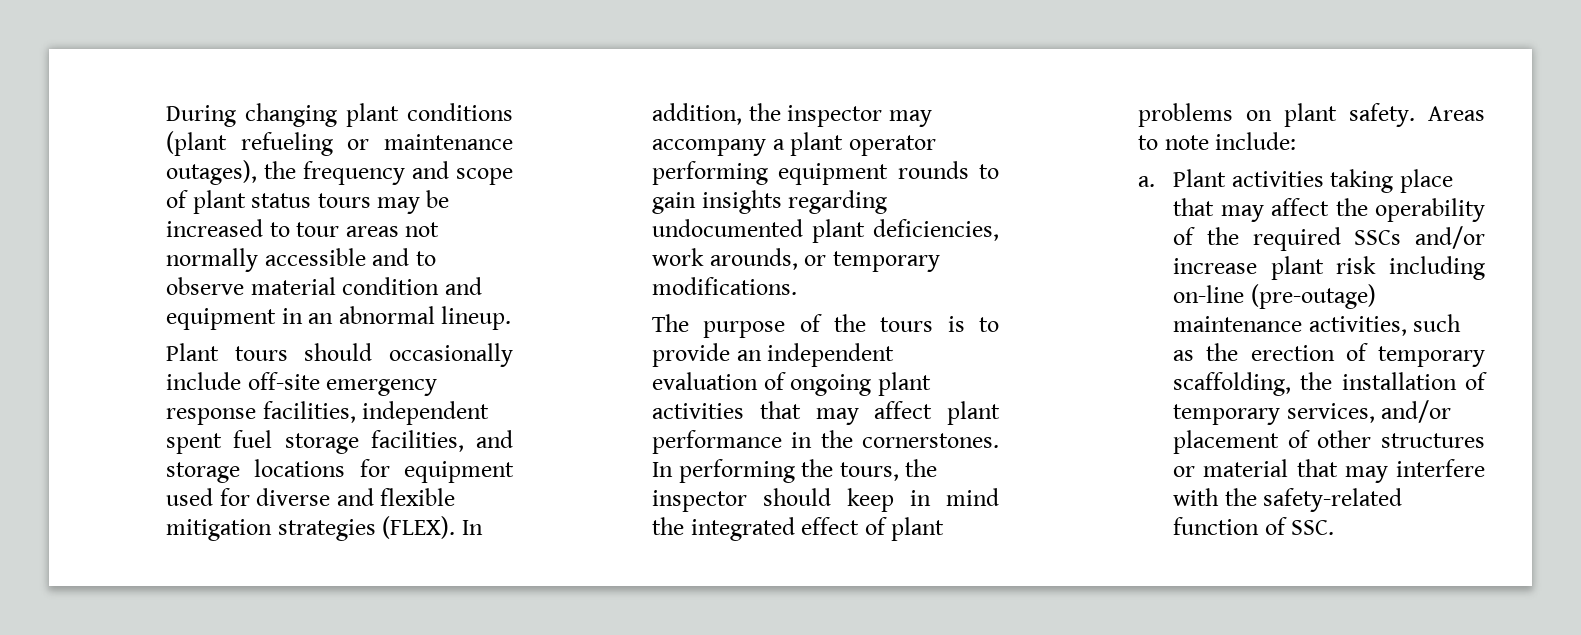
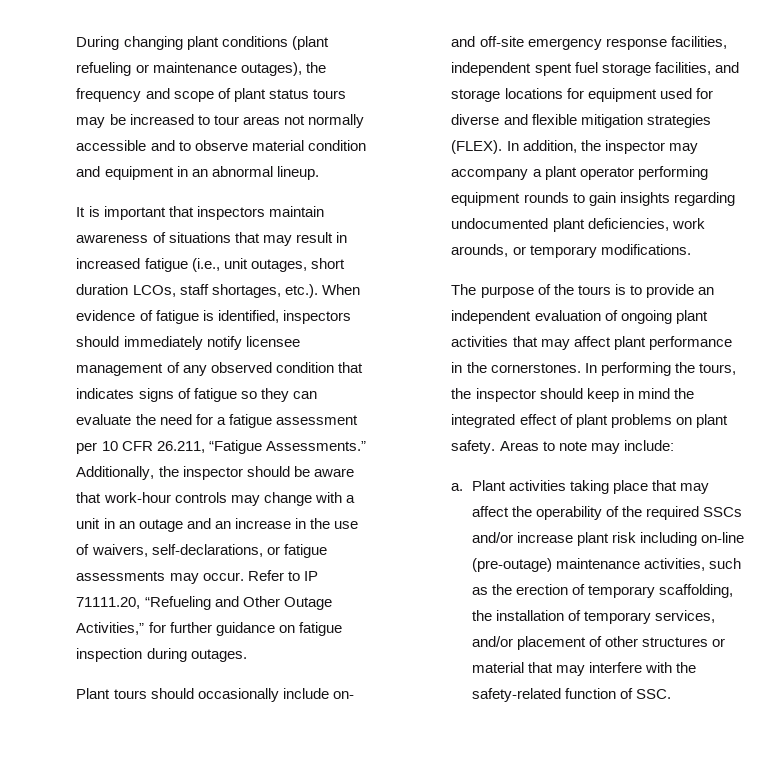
+ It is important that inspectors maintain awareness of situations that may result in increased fatigue (i.e., unit outages, short duration LCOs, staff shortages, etc.). When evidence of fatigue is identified, inspectors should immediately notify licensee management of any observed condition that indicates signs of fatigue so they can evaluate the need for a fatigue assessment per 10 CFR 26.211, “Fatigue Assessments.” Additionally, the inspector should be aware that work-hour controls may change with a unit in an outage and an increase in the use of waivers, self-declarations, or fatigue assessments may occur. Refer to IP 71111.20, “Refueling and Other Outage Activities,” for further guidance on fatigue inspection during outages.
- Plant tours should occasionally include off-site emergency response facilities, independent spent fuel storage facilities, and storage locations for equipment used for diverse and flexible mitigation strategies (FLEX).
+ Plant tours should occasionally include on- and off-site emergency response facilities, independent spent fuel storage facilities, and storage locations for equipment used for diverse and flexible mitigation strategies (FLEX).
- Areas to note include:
+ Areas to note may include:

